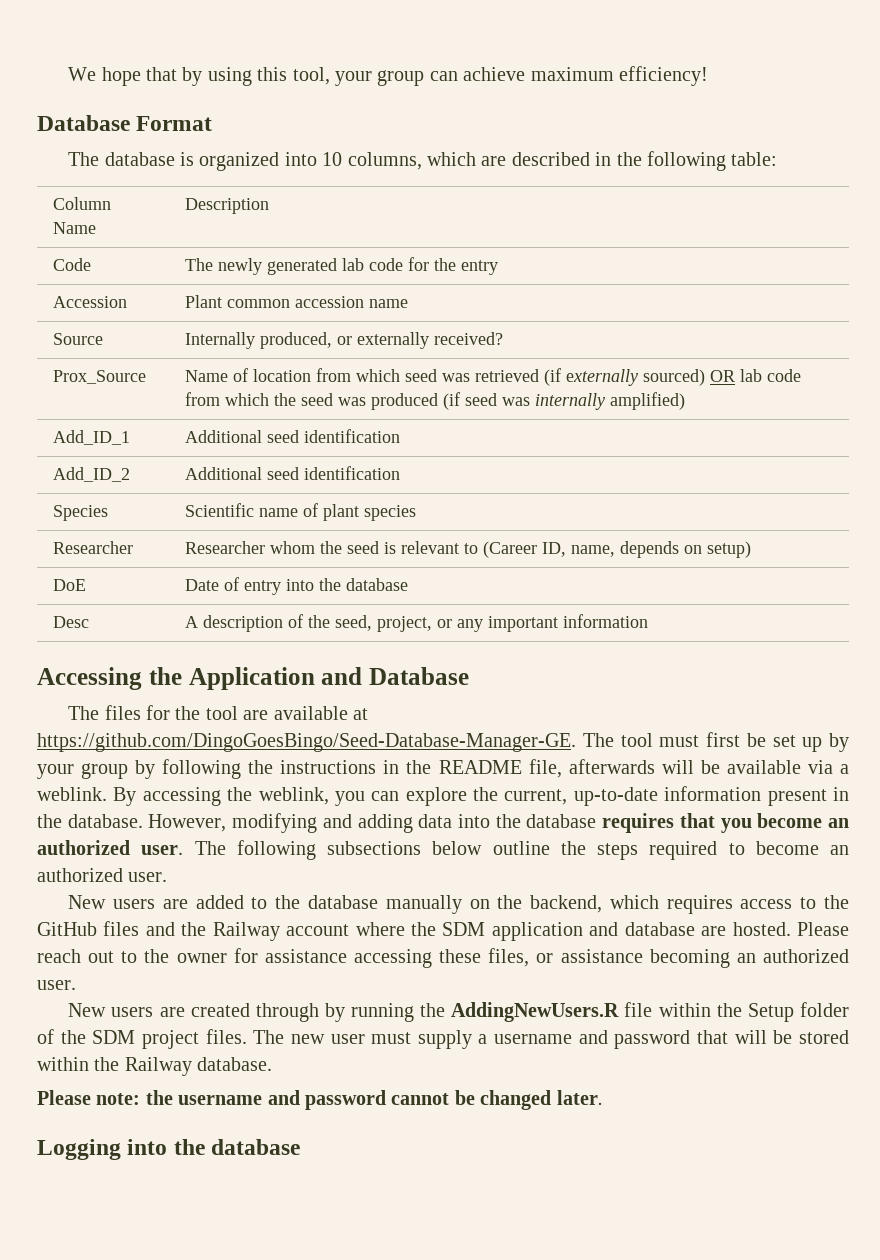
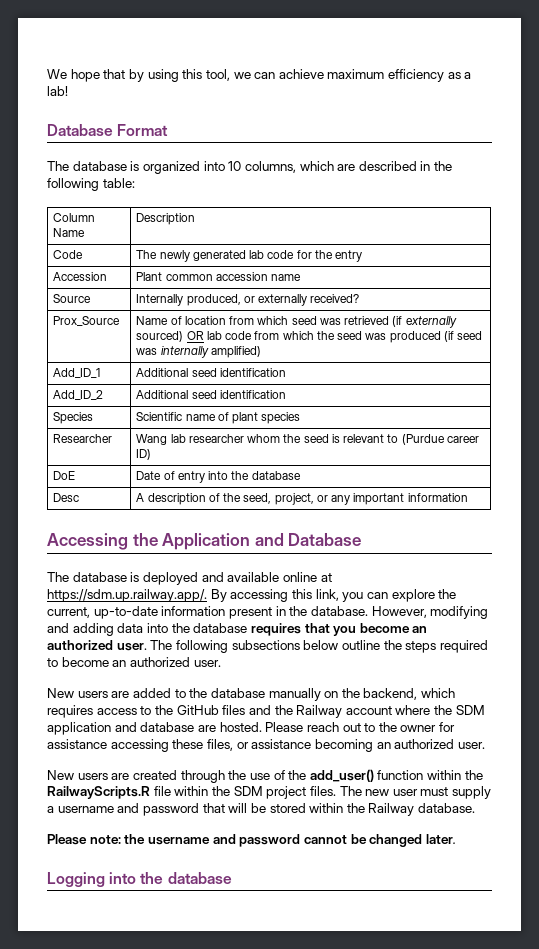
- We hope that by using this tool, your group can achieve maximum efficiency!
+ We hope that by using this tool, we can achieve maximum efficiency as a lab!
- Researcher | Researcher whom the seed is relevant to (Career ID, name, depends on setup)
+ Researcher | Wang lab researcher whom the seed is relevant to (Purdue career ID)
- The files for the tool are available at https://github.com/DingoGoesBingo/Seed-Database-Manager-GE. The tool must first be set up by your group by following the instructions in the README file, afterwards will be available via a weblink. By accessing the weblink, you can explore the current, up-to-date information present in the database.
+ The database is deployed and available online at https://sdm.up.railway.app/. By accessing this link, you can explore the current, up-to-date information present in the database.
- New users are created through by running the AddingNewUsers.R file within the Setup folder of the SDM project files.
+ New users are created through the use of the add_user() function within the RailwayScripts.R file within the SDM project files.

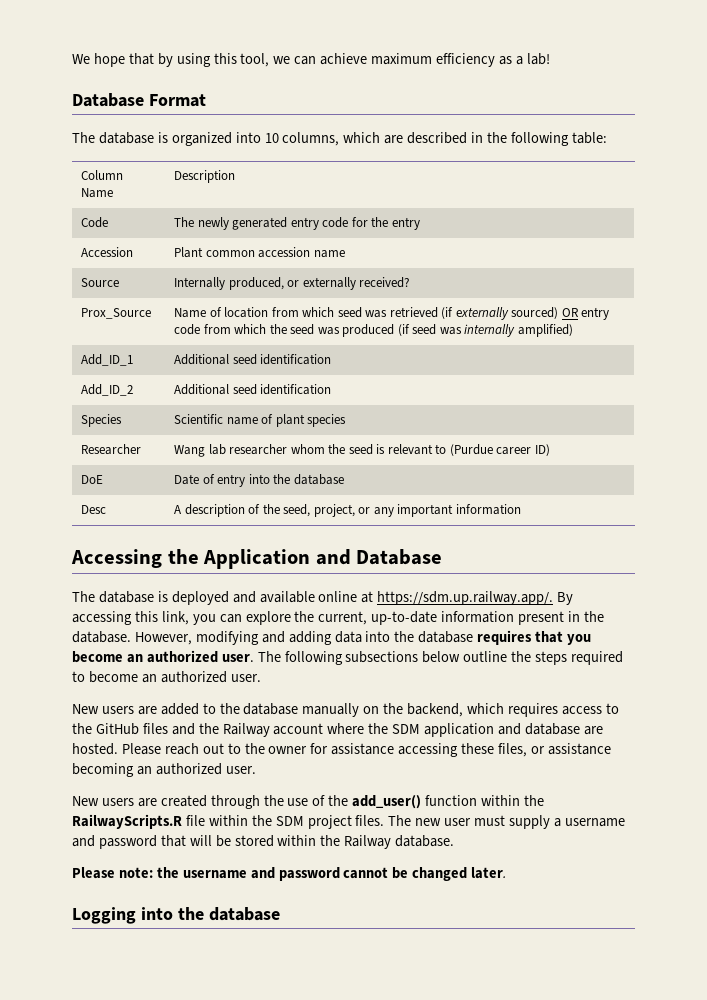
- Code | The newly generated lab code for the entry
+ Code | The newly generated entry code for the entry
- Prox_Source | Name of location from which seed was retrieved (if externally sourced) OR lab code from which the seed was produced (if seed was internally amplified)
+ Prox_Source | Name of location from which seed was retrieved (if externally sourced) OR entry code from which the seed was produced (if seed was internally amplified)

